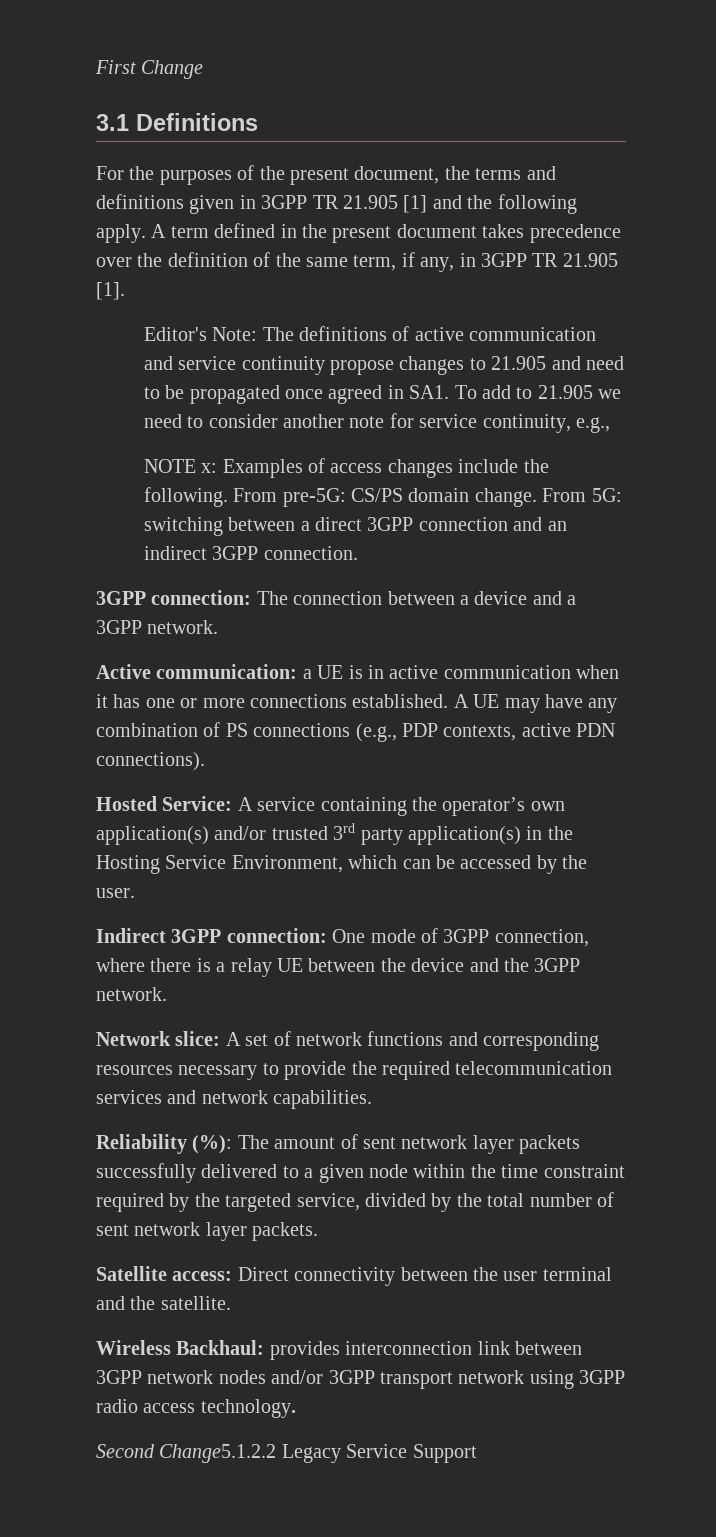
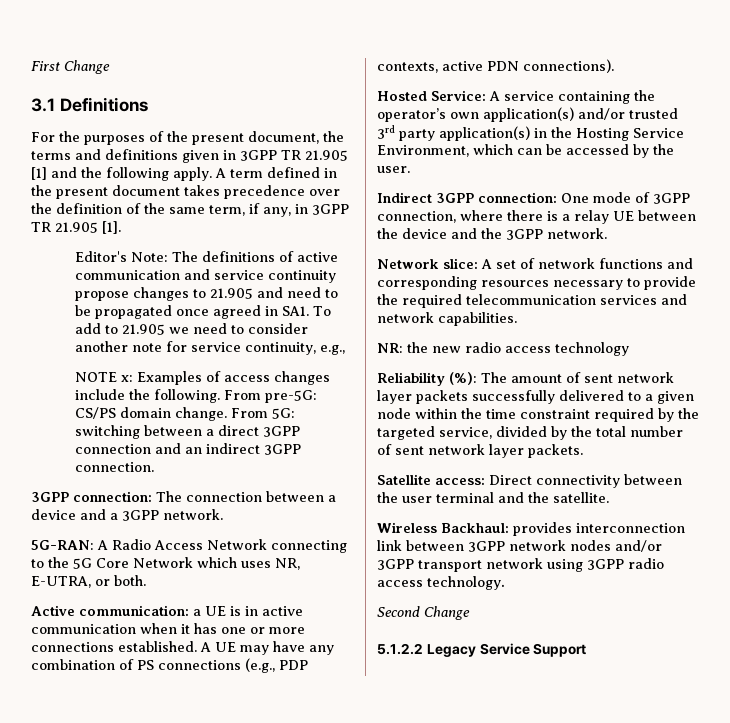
+ 5G-RAN: A Radio Access Network connecting to the 5G Core Network which uses NR, E-UTRA, or both.
+ NR: the new radio access technology
- Second Change5.1.2.2 Legacy Service Support
+ Second Change
+ 5.1.2.2 Legacy Service Support

